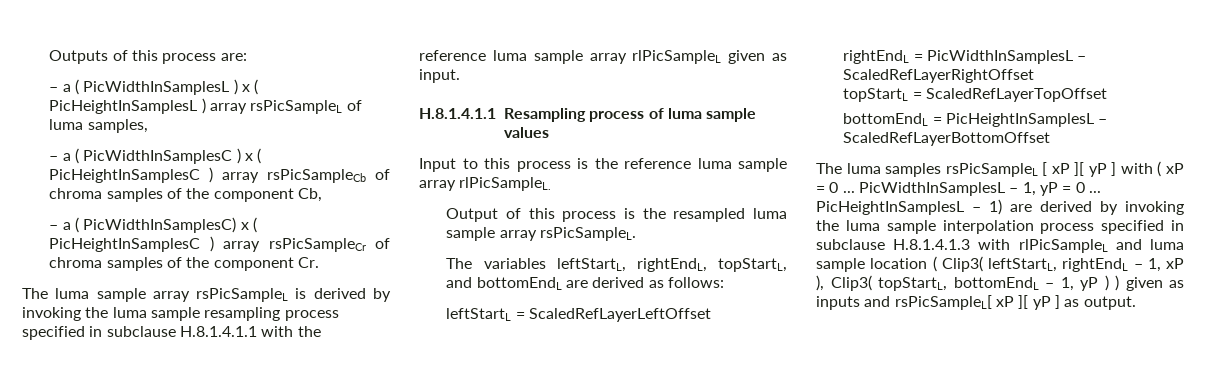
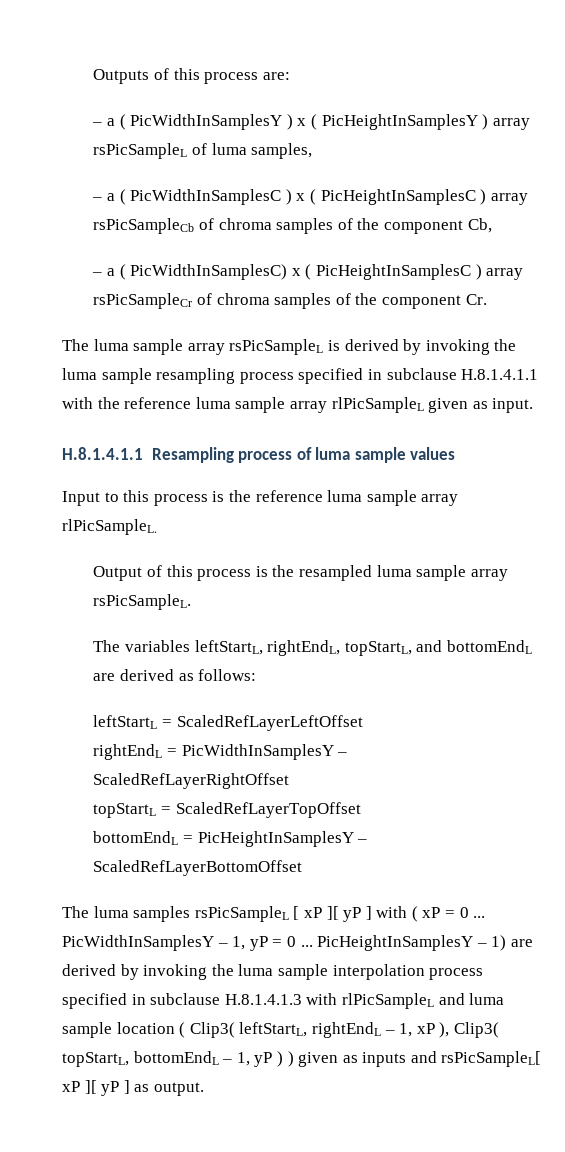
- – a ( PicWidthInSamplesL ) x ( PicHeightInSamplesL ) array rsPicSampleL of luma samples,
+ – a ( PicWidthInSamplesY ) x ( PicHeightInSamplesY ) array rsPicSampleL of luma samples,
- rightEndL = PicWidthInSamplesL – ScaledRefLayerRightOffset
+ rightEndL = PicWidthInSamplesY – ScaledRefLayerRightOffset
- bottomEndL = PicHeightInSamplesL – ScaledRefLayerBottomOffset
+ bottomEndL = PicHeightInSamplesY – ScaledRefLayerBottomOffset
- PicWidthInSamplesL – 1, yP = 0 ...
+ PicWidthInSamplesY – 1, yP = 0 ...
- PicHeightInSamplesL – 1) are derived by invoking the luma sample interpolation process specified in subclause H.8.1.4.1.3 with rlPicSampleL and luma sample location ( Clip3( leftStartL, rightEndL – 1, xP ), Clip3( topStartL, bottomEndL – 1, yP ) ) given as inputs and rsPicSampleL[ xP ][ yP ] as output.
+ PicHeightInSamplesY – 1) are derived by invoking the luma sample interpolation process specified in subclause H.8.1.4.1.3 with rlPicSampleL and luma sample location ( Clip3( leftStartL, rightEndL – 1, xP ), Clip3( topStartL, bottomEndL – 1, yP ) ) given as inputs and rsPicSampleL[ xP ][ yP ] as output.

